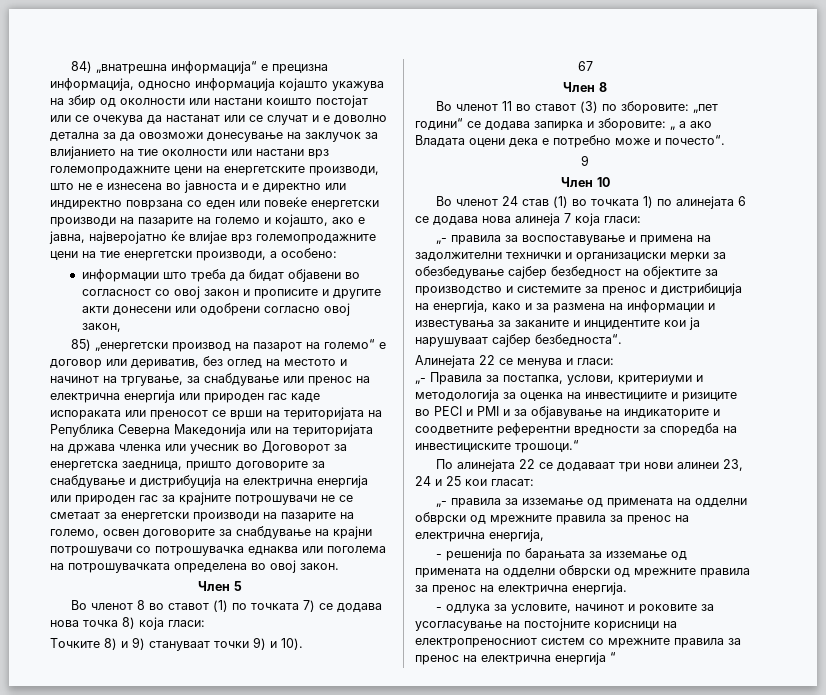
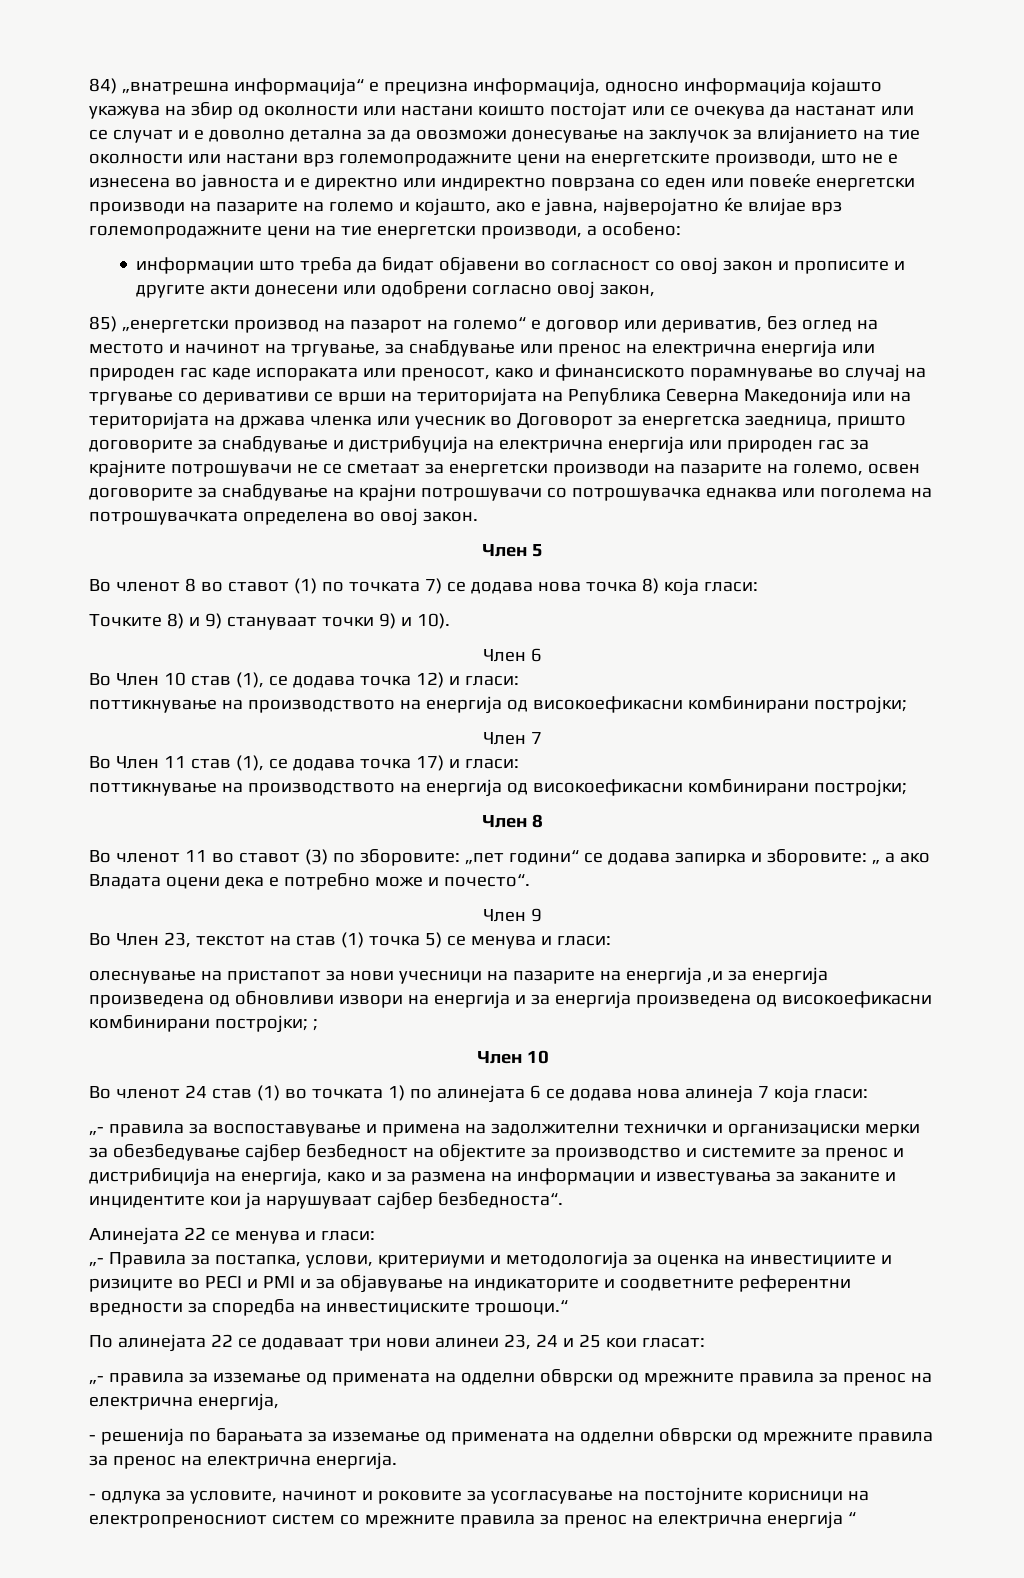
- 85) „енергетски производ на пазарот на големо“ е договор или дериватив, без оглед на местото и начинот на тргување, за снабдување или пренос на електрична енергија или природен гас каде испораката или преносот се врши на територијата на Република Северна Македонија или на територијата на држава членка или учесник во Договорот за енергетска заедница, пришто договорите за снабдување и дистрибуција на електрична енергија или природен гас за крајните потрошувачи не се сметаат за енергетски производи на пазарите на големо, освен договорите за снабдување на крајни потрошувачи со потрошувачка еднаква или поголема на потрошувачката определена во овој закон.
+ 85) „енергетски производ на пазарот на големо“ е договор или дериватив, без оглед на местото и начинот на тргување, за снабдување или пренос на електрична енергија или природен гас каде испораката или преносот, како и финансиското порамнување во случај на тргување со деривативи се врши на територијата на Република Северна Македонија или на територијата на држава членка или учесник во Договорот за енергетска заедница, пришто договорите за снабдување и дистрибуција на електрична енергија или природен гас за крајните потрошувачи не се сметаат за енергетски производи на пазарите на големо, освен договорите за снабдување на крајни потрошувачи со потрошувачка еднаква или поголема на потрошувачката определена во овој закон.
- 67
+ Член 6
+ Во Член 10 став (1), се додава точка 12) и гласи:
+ поттикнување на производството на енергија од високоефикасни комбинирани постројки;
+ Член 7
+ Во Член 11 став (1), се додава точка 17) и гласи:
+ поттикнување на производството на енергија од високоефикасни комбинирани постројки;
- 9
+ Член 9
+ Во Член 23, текстот на став (1) точка 5) се менува и гласи:
+ олеснување на пристапот за нови учесници на пазарите на енергија ,и за енергија произведена од обновливи извори на енергија и за енергија произведена од високоефикасни комбинирани постројки; ;

